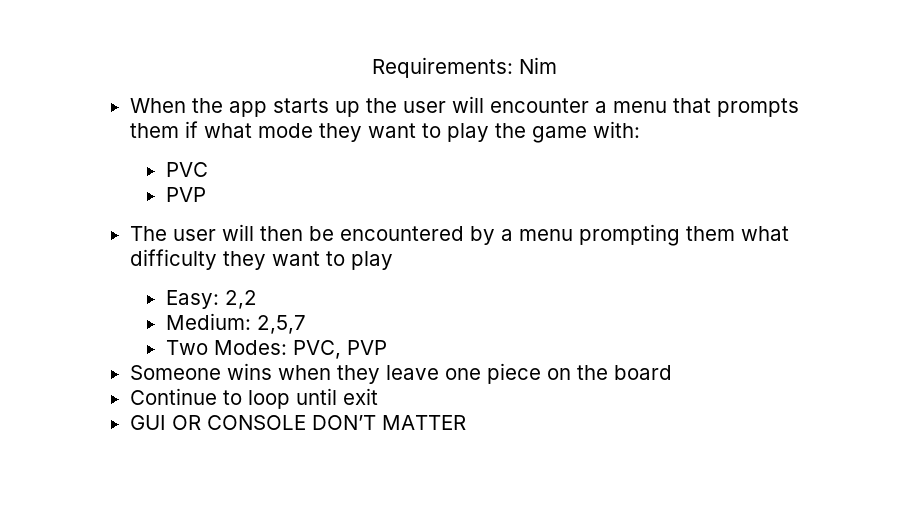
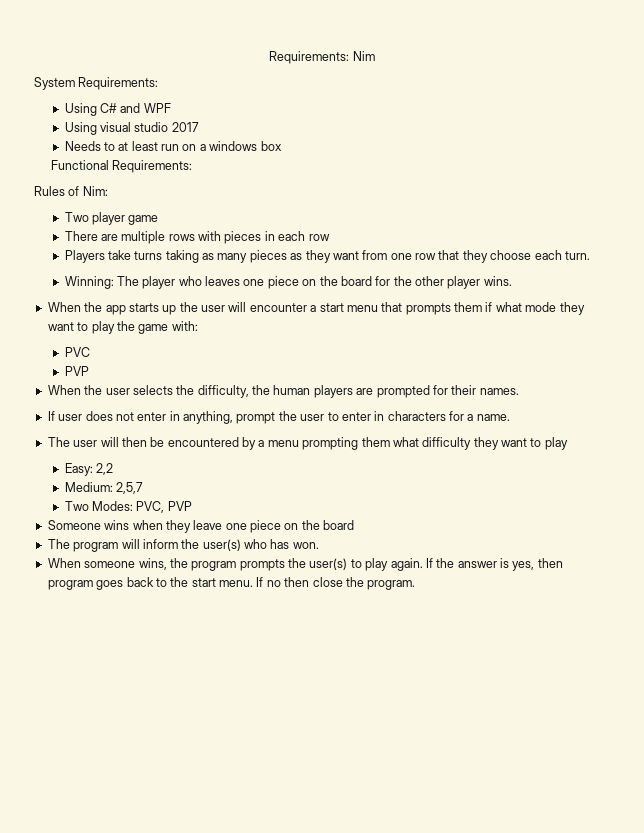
+ System Requirements:
+ Using C# and WPF
+ Using visual studio 2017
+ Needs to at least run on a windows box
+ Functional Requirements:
+ Rules of Nim:
+ Two player game
+ There are multiple rows with pieces in each row
+ Players take turns taking as many pieces as they want from one row that they choose each turn.
+ Winning: The player who leaves one piece on the board for the other player wins.
- When the app starts up the user will encounter a menu that prompts them if what mode they want to play the game with:
+ When the app starts up the user will encounter a start menu that prompts them if what mode they want to play the game with:
+ When the user selects the difficulty, the human players are prompted for their names.
+ If user does not enter in anything, prompt the user to enter in characters for a name.
- Continue to loop until exit
- GUI OR CONSOLE DON’T MATTER
+ The program will inform the user(s) who has won.
+ When someone wins, the program prompts the user(s) to play again. If the answer is yes, then program goes back to the start menu. If no then close the program.

